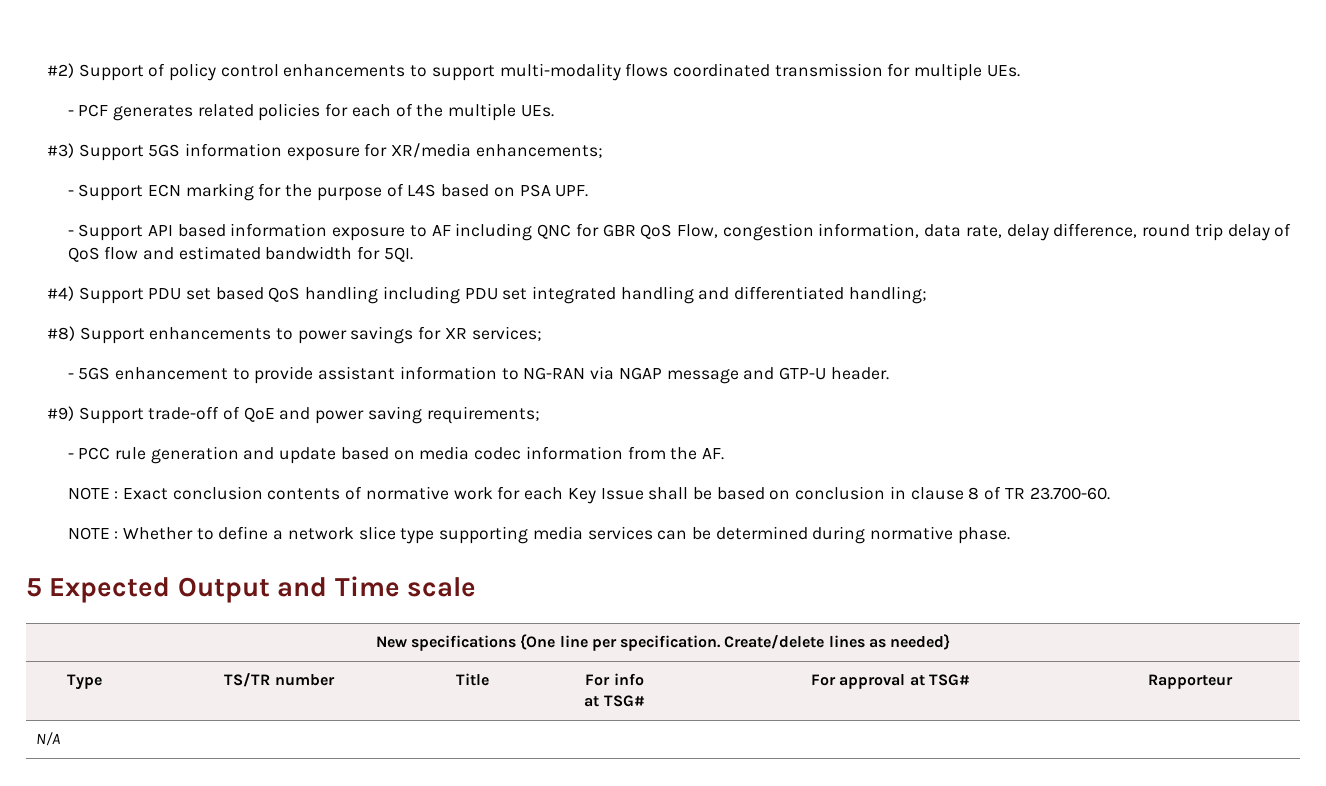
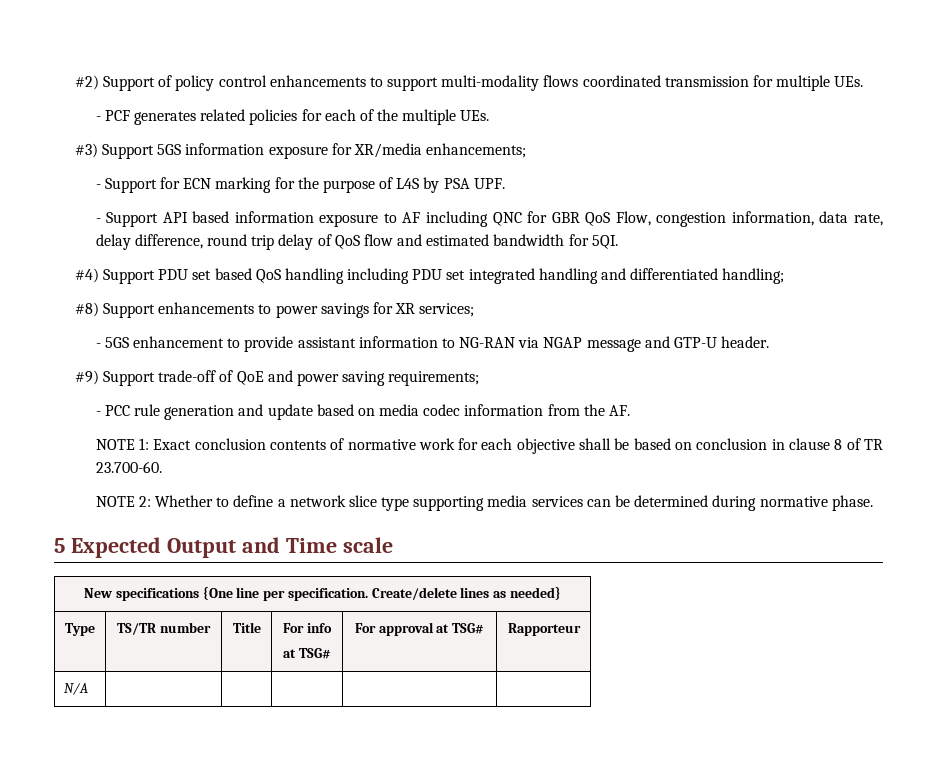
- - Support ECN marking for the purpose of L4S based on PSA UPF.
+ - Support for ECN marking for the purpose of L4S by PSA UPF.
- NOTE : Exact conclusion contents of normative work for each Key Issue shall be based on conclusion in clause 8 of TR 23.700-60.
+ NOTE 1: Exact conclusion contents of normative work for each objective shall be based on conclusion in clause 8 of TR 23.700-60.
- NOTE : Whether to define a network slice type supporting media services can be determined during normative phase.
+ NOTE 2: Whether to define a network slice type supporting media services can be determined during normative phase.

